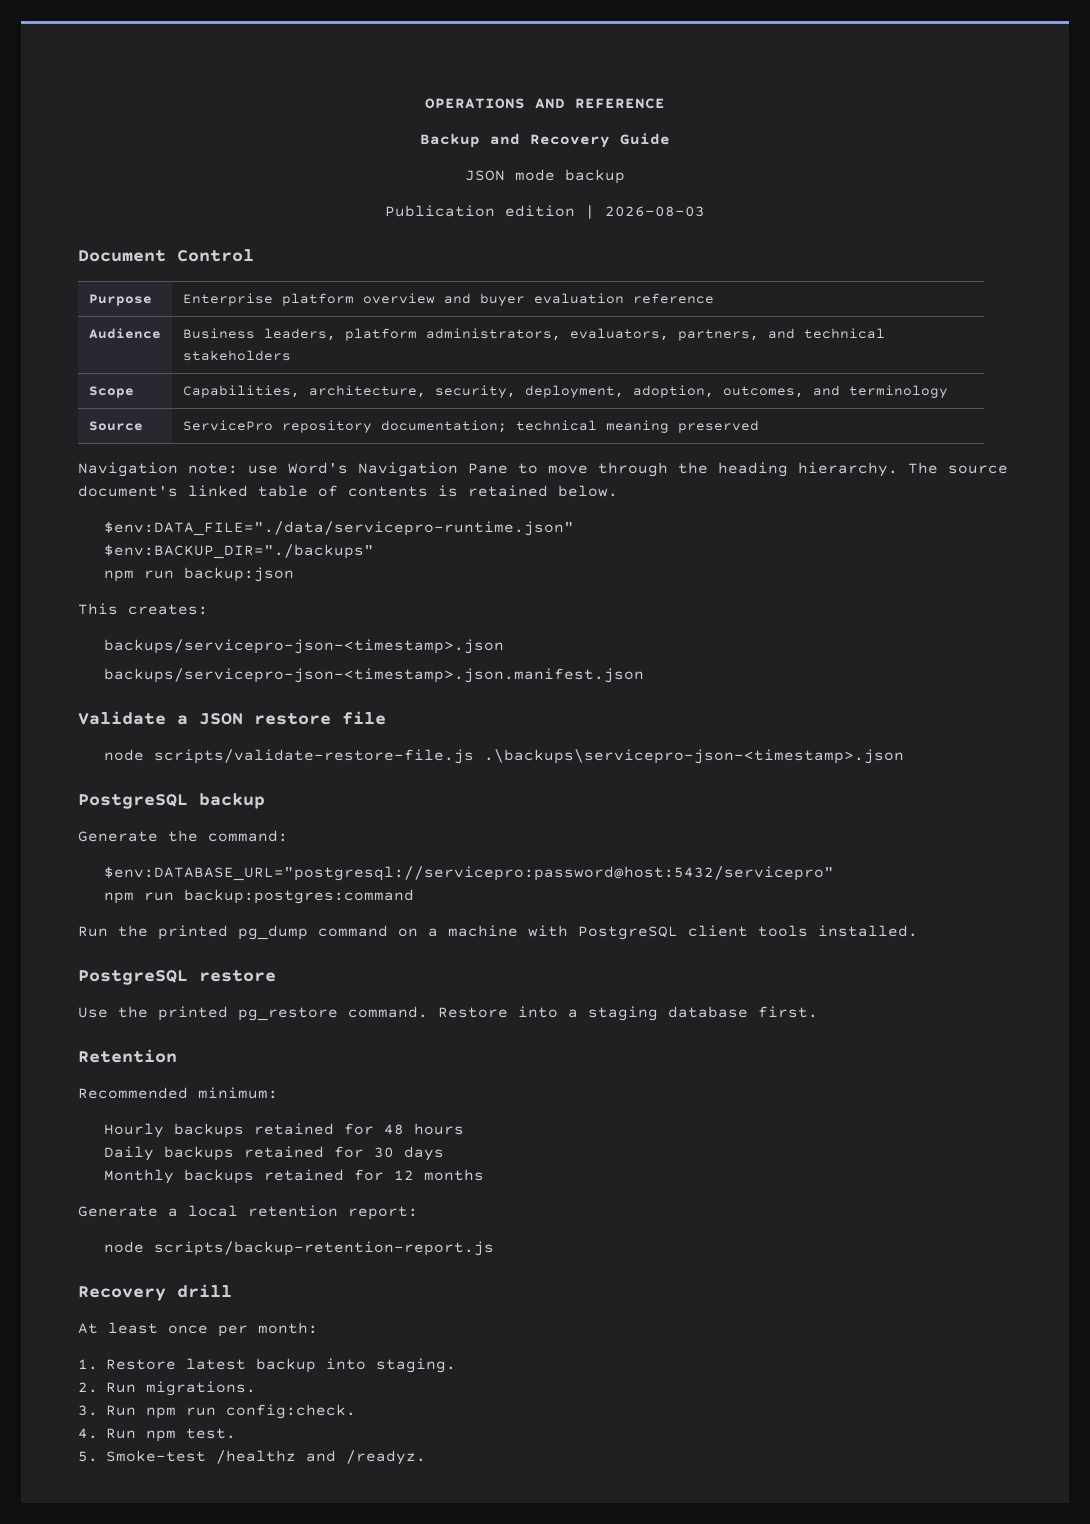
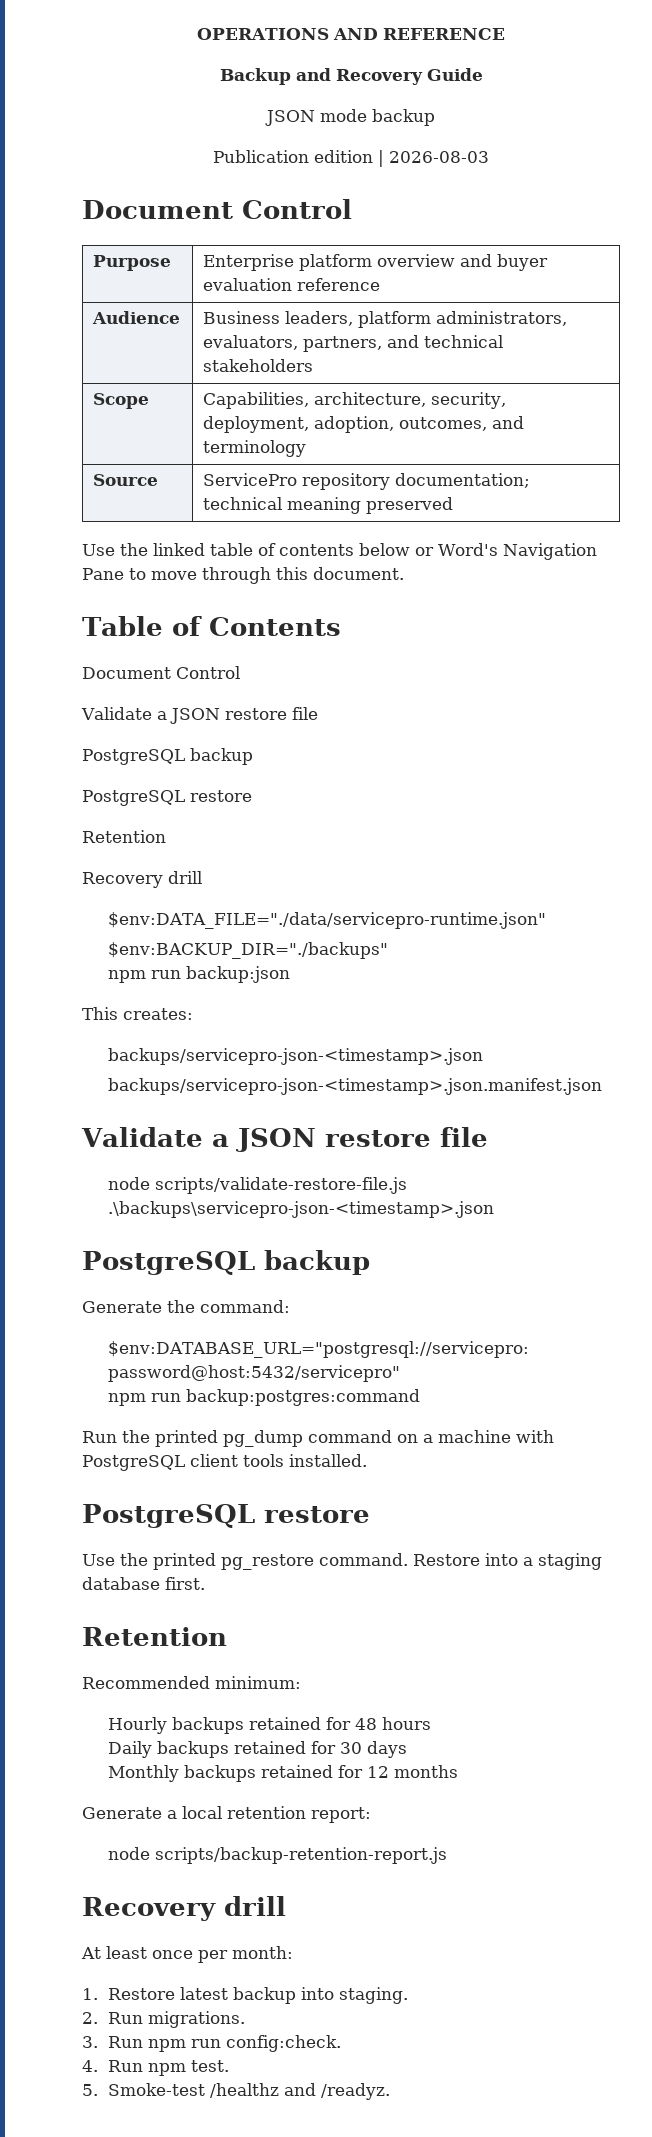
- Navigation note: use Word's Navigation Pane to move through the heading hierarchy. The source document's linked table of contents is retained below.
+ Use the linked table of contents below or Word's Navigation Pane to move through this document.
+ Table of Contents
+ Document Control
+ Validate a JSON restore file
+ PostgreSQL backup
+ PostgreSQL restore
+ Retention
+ Recovery drill

